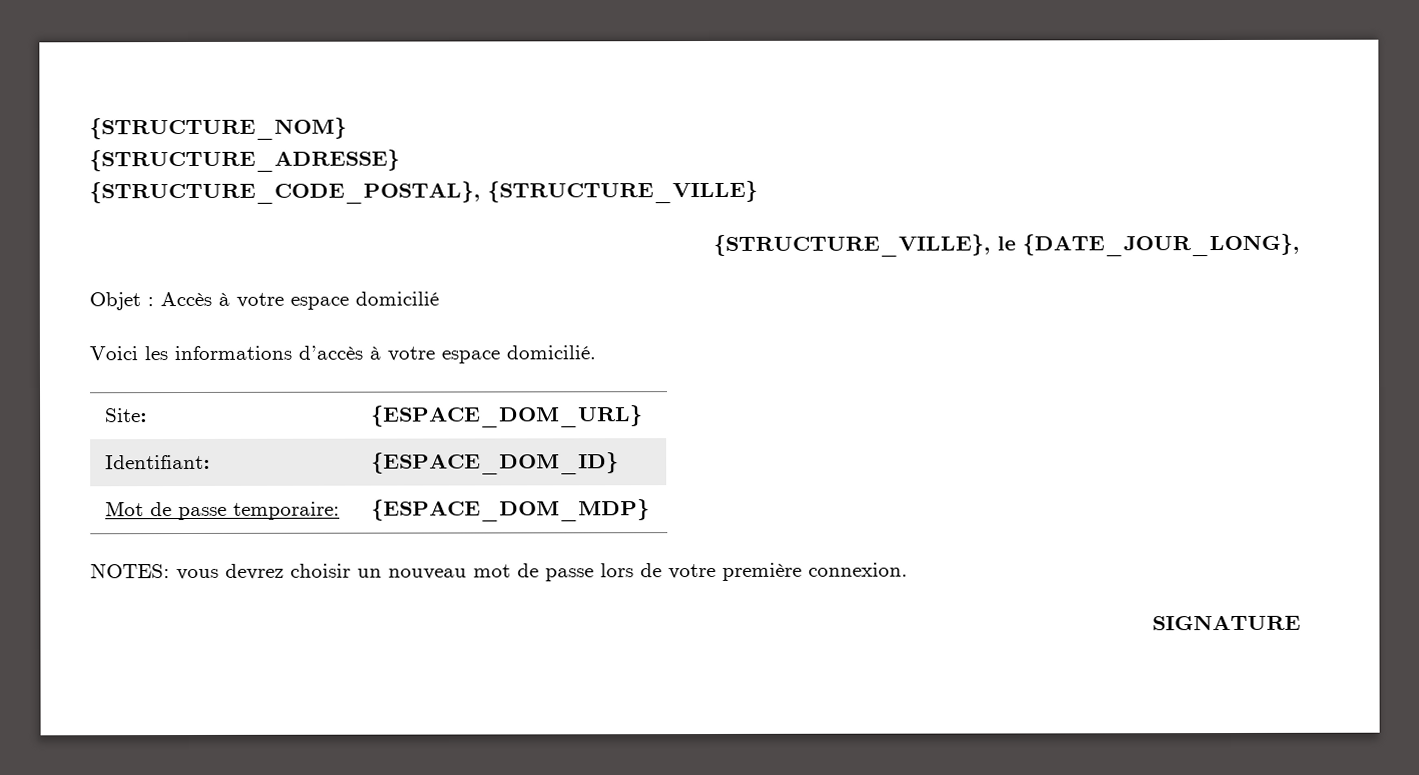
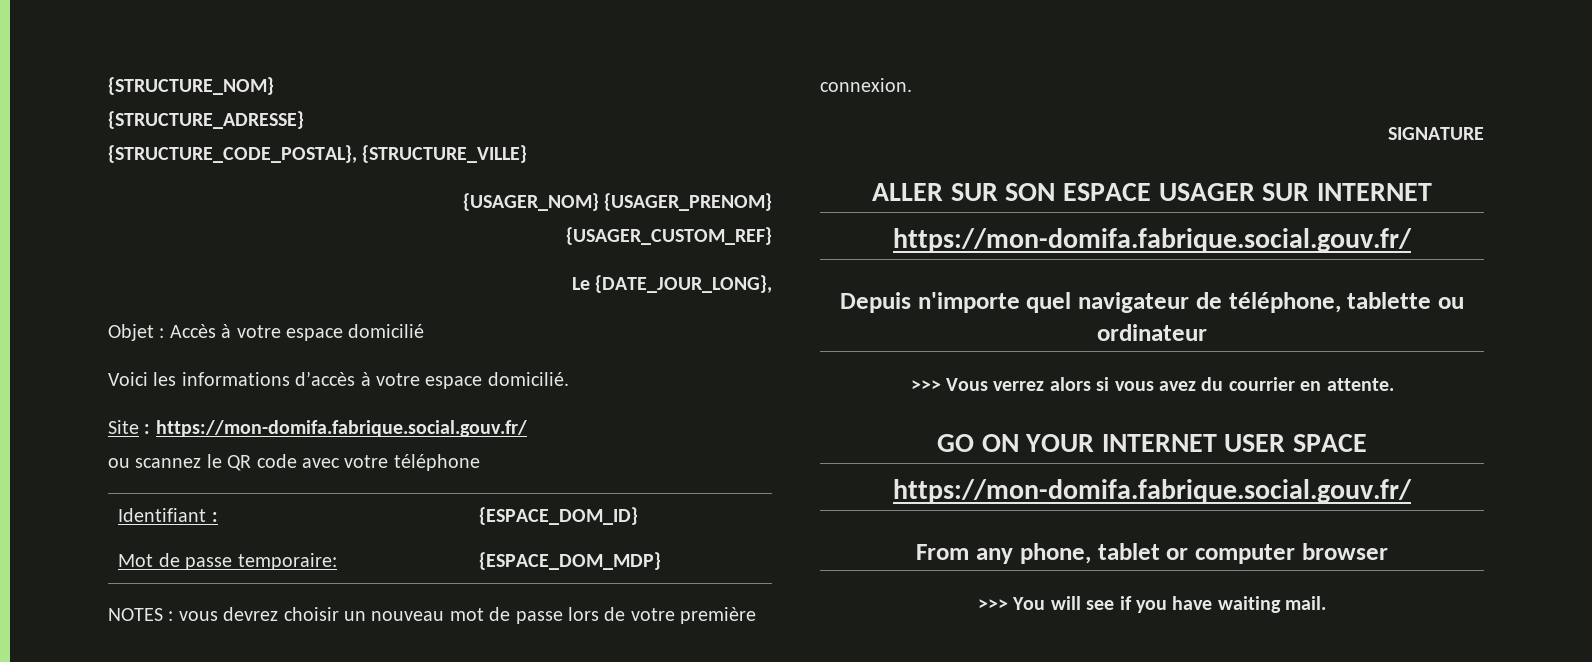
- {STRUCTURE_VILLE}, le {DATE_JOUR_LONG},
+ {USAGER_NOM} {USAGER_PRENOM}
+ {USAGER_CUSTOM_REF}
+ Le {DATE_JOUR_LONG},
- Site: | {ESPACE_DOM_URL}
- Identifiant: | {ESPACE_DOM_ID}
+ Site : https://mon-domifa.fabrique.social.gouv.fr/
+ ou scannez le QR code avec votre téléphone
+ Identifiant : | {ESPACE_DOM_ID}
- NOTES: vous devrez choisir un nouveau mot de passe lors de votre première connexion.
+ NOTES : vous devrez choisir un nouveau mot de passe lors de votre première connexion.
+ ALLER SUR SON ESPACE USAGER SUR INTERNET
+ https://mon-domifa.fabrique.social.gouv.fr/
+ Depuis n'importe quel navigateur de téléphone, tablette ou ordinateur
+ >>> Vous verrez alors si vous avez du courrier en attente.
+ GO ON YOUR INTERNET USER SPACE
+ https://mon-domifa.fabrique.social.gouv.fr/
+ From any phone, tablet or computer browser
+ >>> You will see if you have waiting mail.

